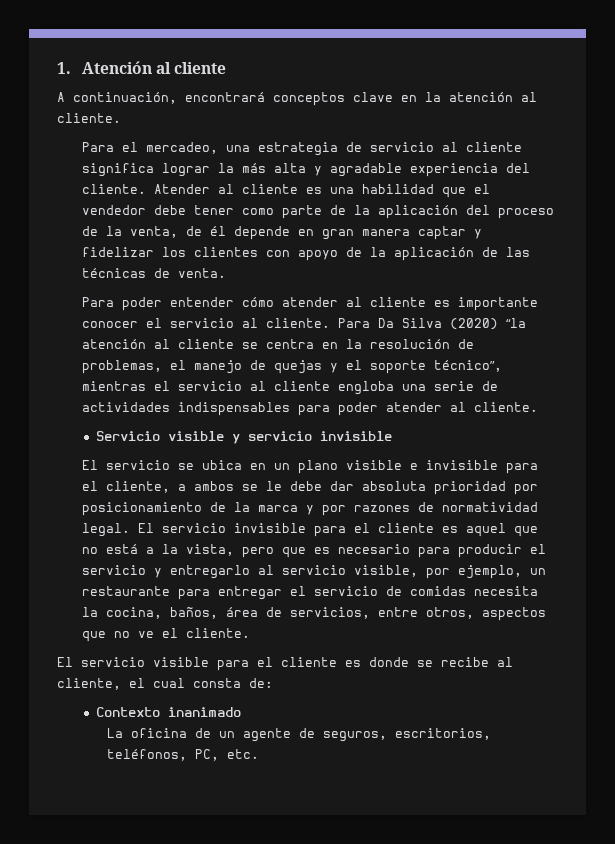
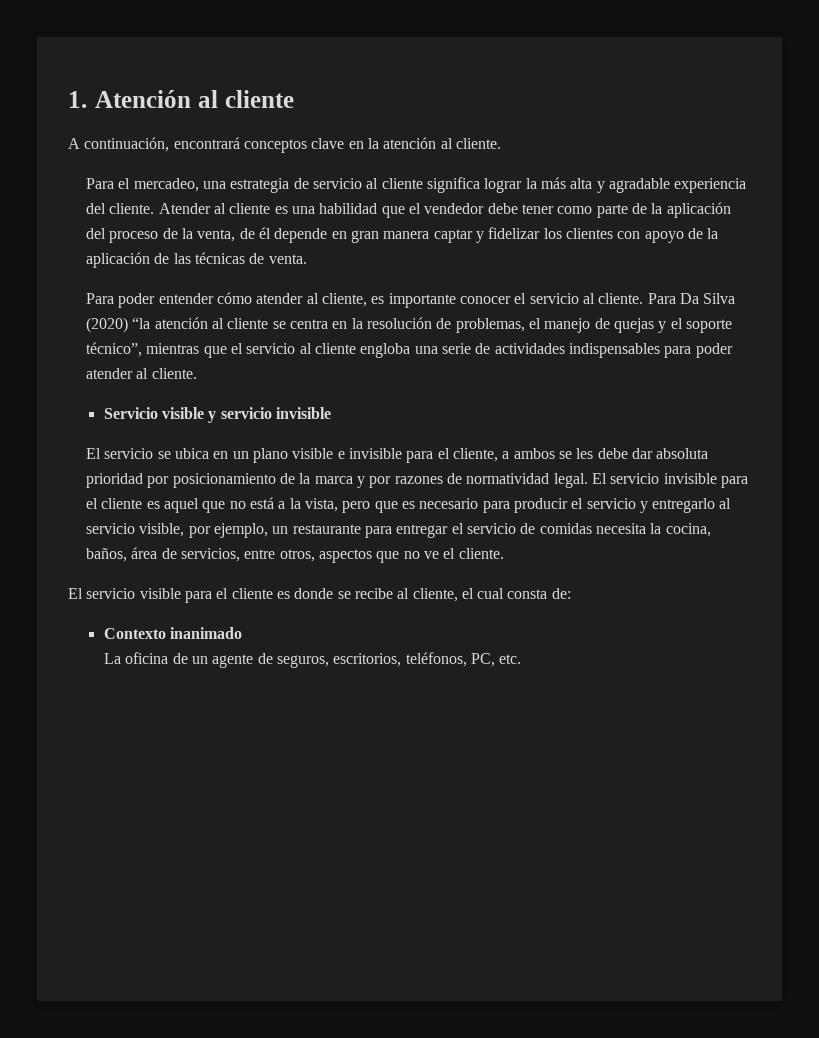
- Para poder entender cómo atender al cliente es importante conocer el servicio al cliente.
+ Para poder entender cómo atender al cliente, es importante conocer el servicio al cliente.
- Para Da Silva (2020) “la atención al cliente se centra en la resolución de problemas, el manejo de quejas y el soporte técnico”, mientras el servicio al cliente engloba una serie de actividades indispensables para poder atender al cliente.
+ Para Da Silva (2020) “la atención al cliente se centra en la resolución de problemas, el manejo de quejas y el soporte técnico”, mientras que el servicio al cliente engloba una serie de actividades indispensables para poder atender al cliente.
- El servicio se ubica en un plano visible e invisible para el cliente, a ambos se le debe dar absoluta prioridad por posicionamiento de la marca y por razones de normatividad legal.
+ El servicio se ubica en un plano visible e invisible para el cliente, a ambos se les debe dar absoluta prioridad por posicionamiento de la marca y por razones de normatividad legal.

